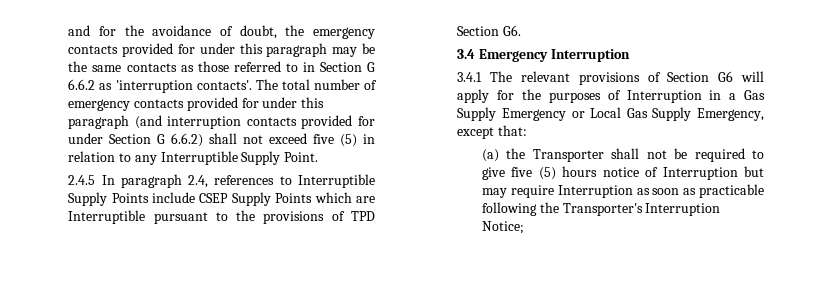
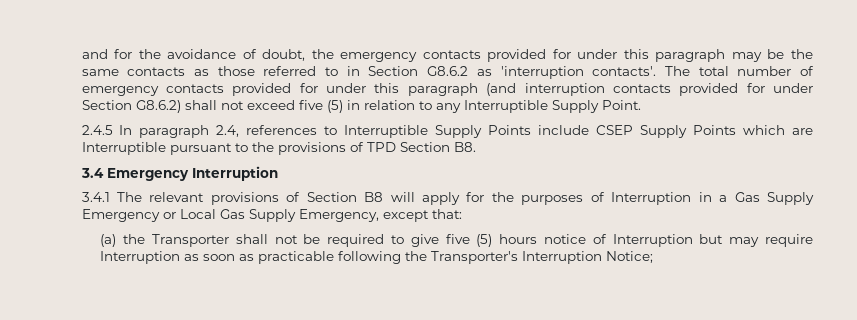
- and for the avoidance of doubt, the emergency contacts provided for under this paragraph may be the same contacts as those referred to in Section G 6.6.2 as 'interruption contacts'.
+ and for the avoidance of doubt, the emergency contacts provided for under this paragraph may be the same contacts as those referred to in Section G8.6.2 as 'interruption contacts'.
- The total number of emergency contacts provided for under this paragraph (and interruption contacts provided for under Section G 6.6.2) shall not exceed five (5) in relation to any Interruptible Supply Point.
+ The total number of emergency contacts provided for under this paragraph (and interruption contacts provided for under Section G8.6.2) shall not exceed five (5) in relation to any Interruptible Supply Point.
- 2.4.5 In paragraph 2.4, references to Interruptible Supply Points include CSEP Supply Points which are Interruptible pursuant to the provisions of TPD Section G6.
+ 2.4.5 In paragraph 2.4, references to Interruptible Supply Points include CSEP Supply Points which are Interruptible pursuant to the provisions of TPD Section B8.
- 3.4.1 The relevant provisions of Section G6 will apply for the purposes of Interruption in a Gas Supply Emergency or Local Gas Supply Emergency, except that:
+ 3.4.1 The relevant provisions of Section B8 will apply for the purposes of Interruption in a Gas Supply Emergency or Local Gas Supply Emergency, except that:

